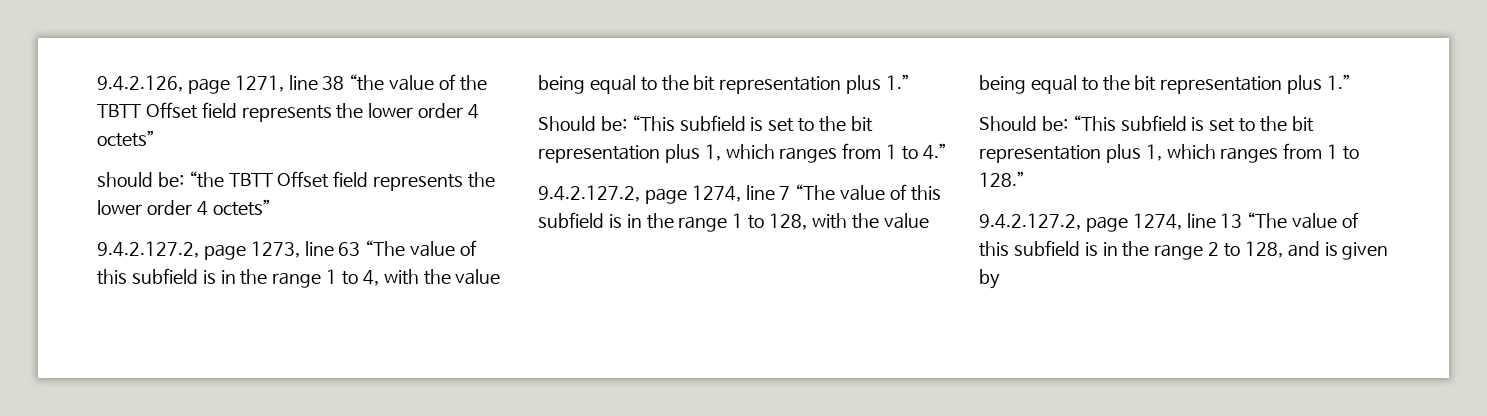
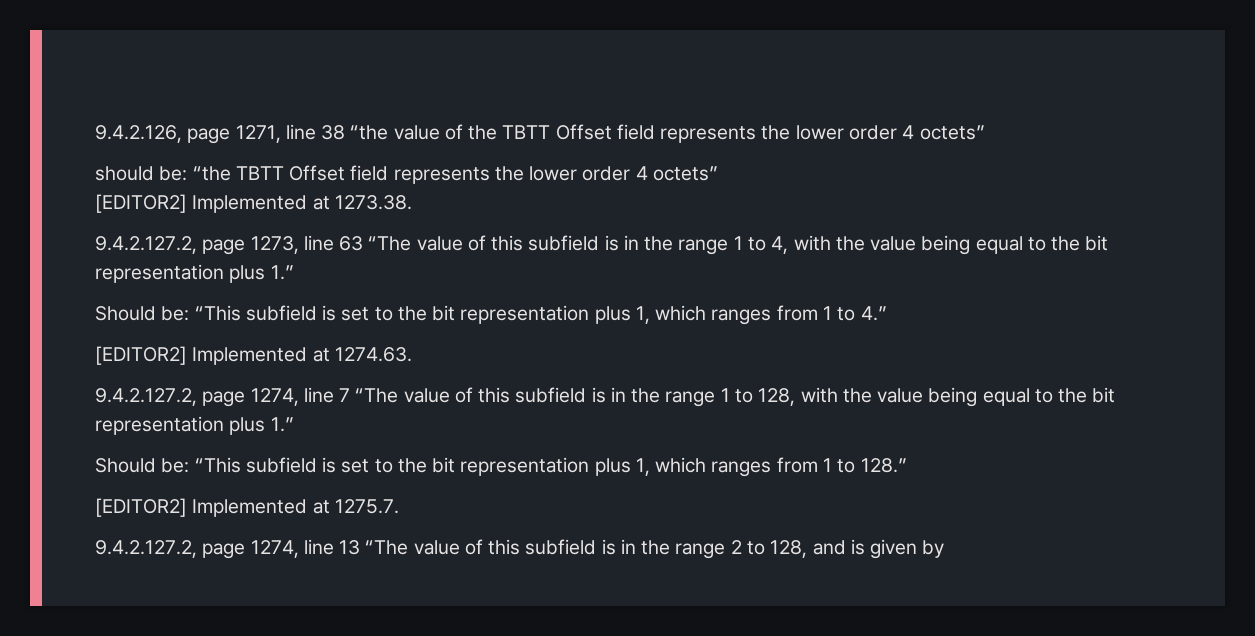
+ [EDITOR2] Implemented at 1273.38.
+ [EDITOR2] Implemented at 1274.63.
+ [EDITOR2] Implemented at 1275.7.

